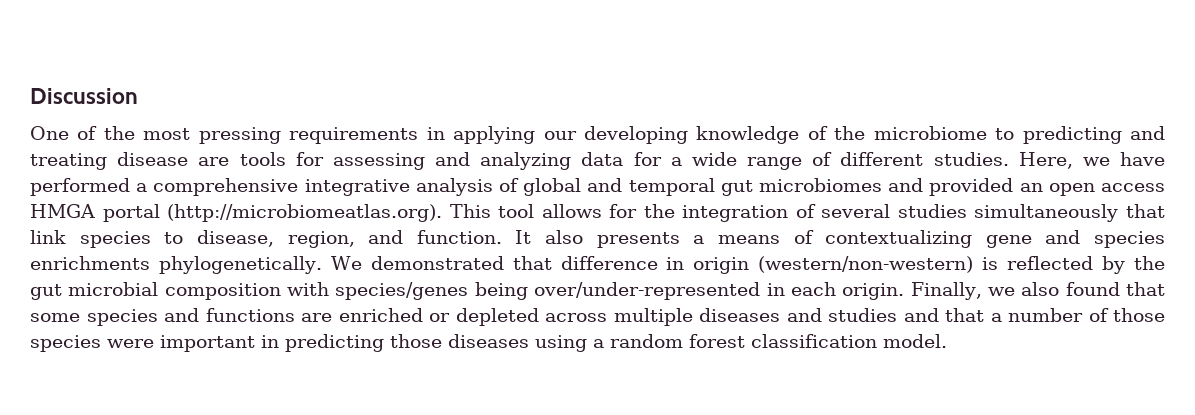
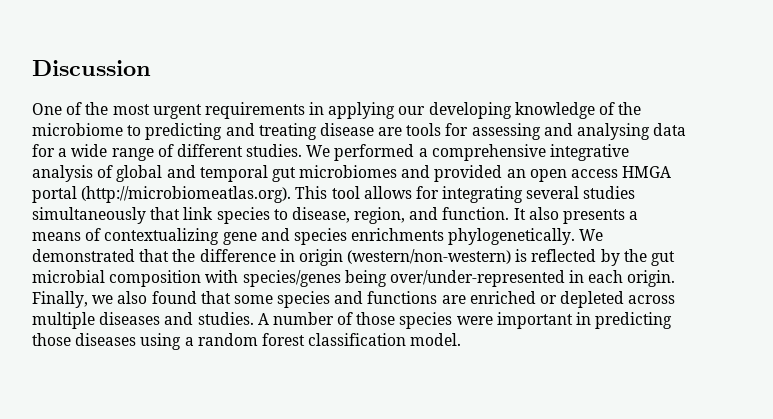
- One of the most pressing requirements in applying our developing knowledge of the microbiome to predicting and treating disease are tools for assessing and analyzing data for a wide range of different studies.
+ One of the most urgent requirements in applying our developing knowledge of the microbiome to predicting and treating disease are tools for assessing and analysing data for a wide range of different studies.
- Here, we have performed a comprehensive integrative analysis of global and temporal gut microbiomes and provided an open access HMGA portal (http://microbiomeatlas.org). This tool allows for the integration of several studies simultaneously that link species to disease, region, and function.
+ We performed a comprehensive integrative analysis of global and temporal gut microbiomes and provided an open access HMGA portal (http://microbiomeatlas.org). This tool allows for integrating several studies simultaneously that link species to disease, region, and function.
- We demonstrated that difference in origin (western/non-western) is reflected by the gut microbial composition with species/genes being over/under-represented in each origin.
+ We demonstrated that the difference in origin (western/non-western) is reflected by the gut microbial composition with species/genes being over/under-represented in each origin.
- Finally, we also found that some species and functions are enriched or depleted across multiple diseases and studies and that a number of those species were important in predicting those diseases using a random forest classification model.
+ Finally, we also found that some species and functions are enriched or depleted across multiple diseases and studies. A number of those species were important in predicting those diseases using a random forest classification model.

